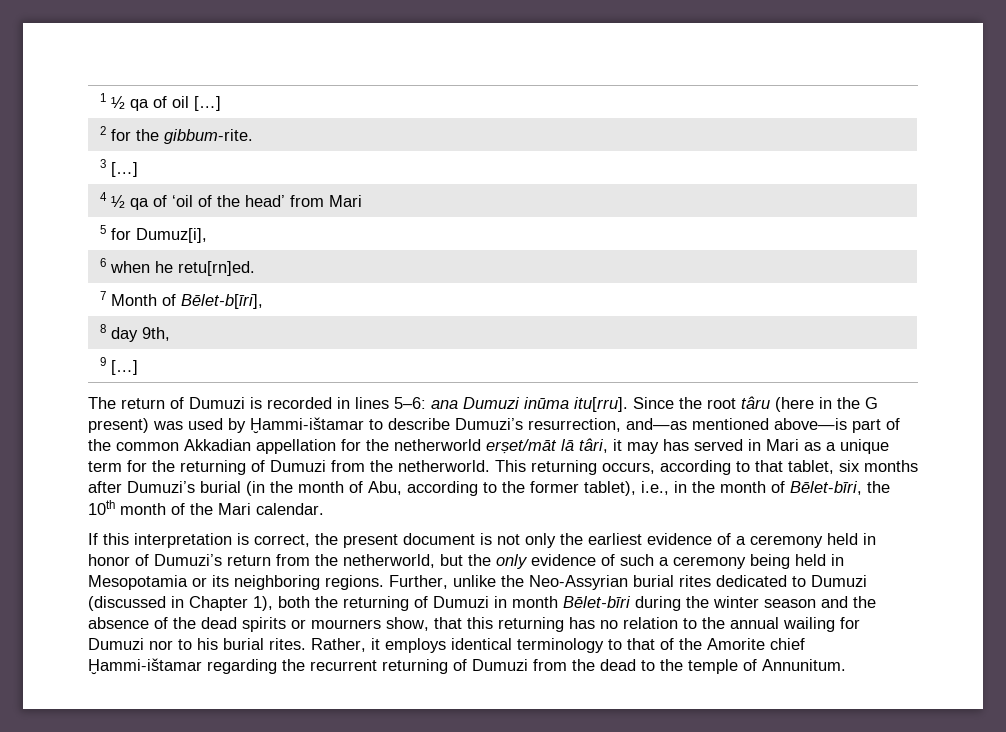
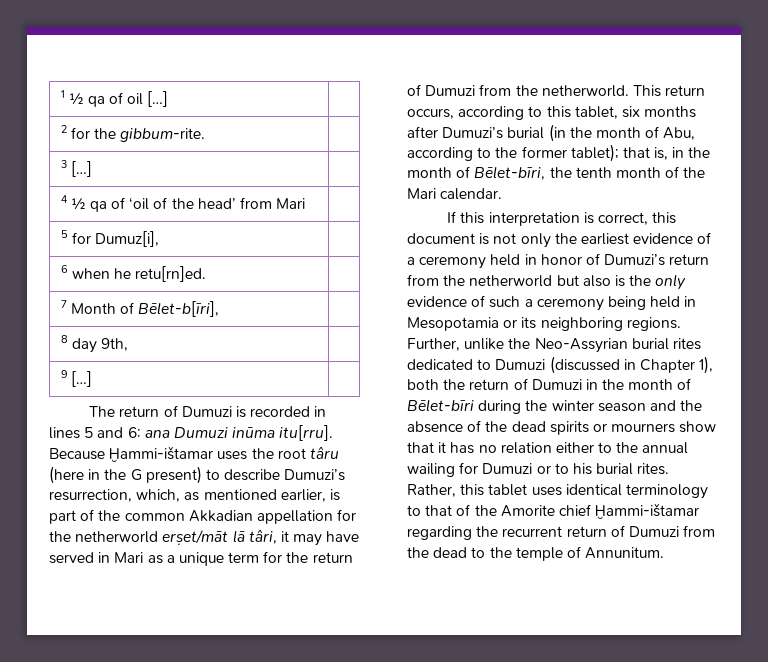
- The return of Dumuzi is recorded in lines 5–6: ana Dumuzi inūma itu[rru].
+ The return of Dumuzi is recorded in lines 5 and 6: ana Dumuzi inūma itu[rru].
- Since the root târu (here in the G present) was used by Ḫammi-ištamar to describe Dumuzi’s resurrection, and—as mentioned above—is part of the common Akkadian appellation for the netherworld erṣet/māt lā târi, it may has served in Mari as a unique term for the returning of Dumuzi from the netherworld.
+ Because Ḫammi-ištamar uses the root târu (here in the G present) to describe Dumuzi’s resurrection, which, as mentioned earlier, is part of the common Akkadian appellation for the netherworld erṣet/māt lā târi, it may have served in Mari as a unique term for the return of Dumuzi from the netherworld.
- This returning occurs, according to that tablet, six months after Dumuzi’s burial (in the month of Abu, according to the former tablet), i.e., in the month of Bēlet-bīri, the 10th month of the Mari calendar.
+ This return occurs, according to this tablet, six months after Dumuzi’s burial (in the month of Abu, according to the former tablet); that is, in the month of Bēlet-bīri, the tenth month of the Mari calendar.
- If this interpretation is correct, the present document is not only the earliest evidence of a ceremony held in honor of Dumuzi’s return from the netherworld, but the only evidence of such a ceremony being held in Mesopotamia or its neighboring regions.
+ If this interpretation is correct, this document is not only the earliest evidence of a ceremony held in honor of Dumuzi’s return from the netherworld but also is the only evidence of such a ceremony being held in Mesopotamia or its neighboring regions.
- Further, unlike the Neo-Assyrian burial rites dedicated to Dumuzi (discussed in Chapter 1), both the returning of Dumuzi in month Bēlet-bīri during the winter season and the absence of the dead spirits or mourners show, that this returning has no relation to the annual wailing for Dumuzi nor to his burial rites.
+ Further, unlike the Neo-Assyrian burial rites dedicated to Dumuzi (discussed in Chapter 1), both the return of Dumuzi in the month of Bēlet-bīri during the winter season and the absence of the dead spirits or mourners show that it has no relation either to the annual wailing for Dumuzi or to his burial rites.
- Rather, it employs identical terminology to that of the Amorite chief Ḫammi-ištamar regarding the recurrent returning of Dumuzi from the dead to the temple of Annunitum.
+ Rather, this tablet uses identical terminology to that of the Amorite chief Ḫammi-ištamar regarding the recurrent return of Dumuzi from the dead to the temple of Annunitum.

